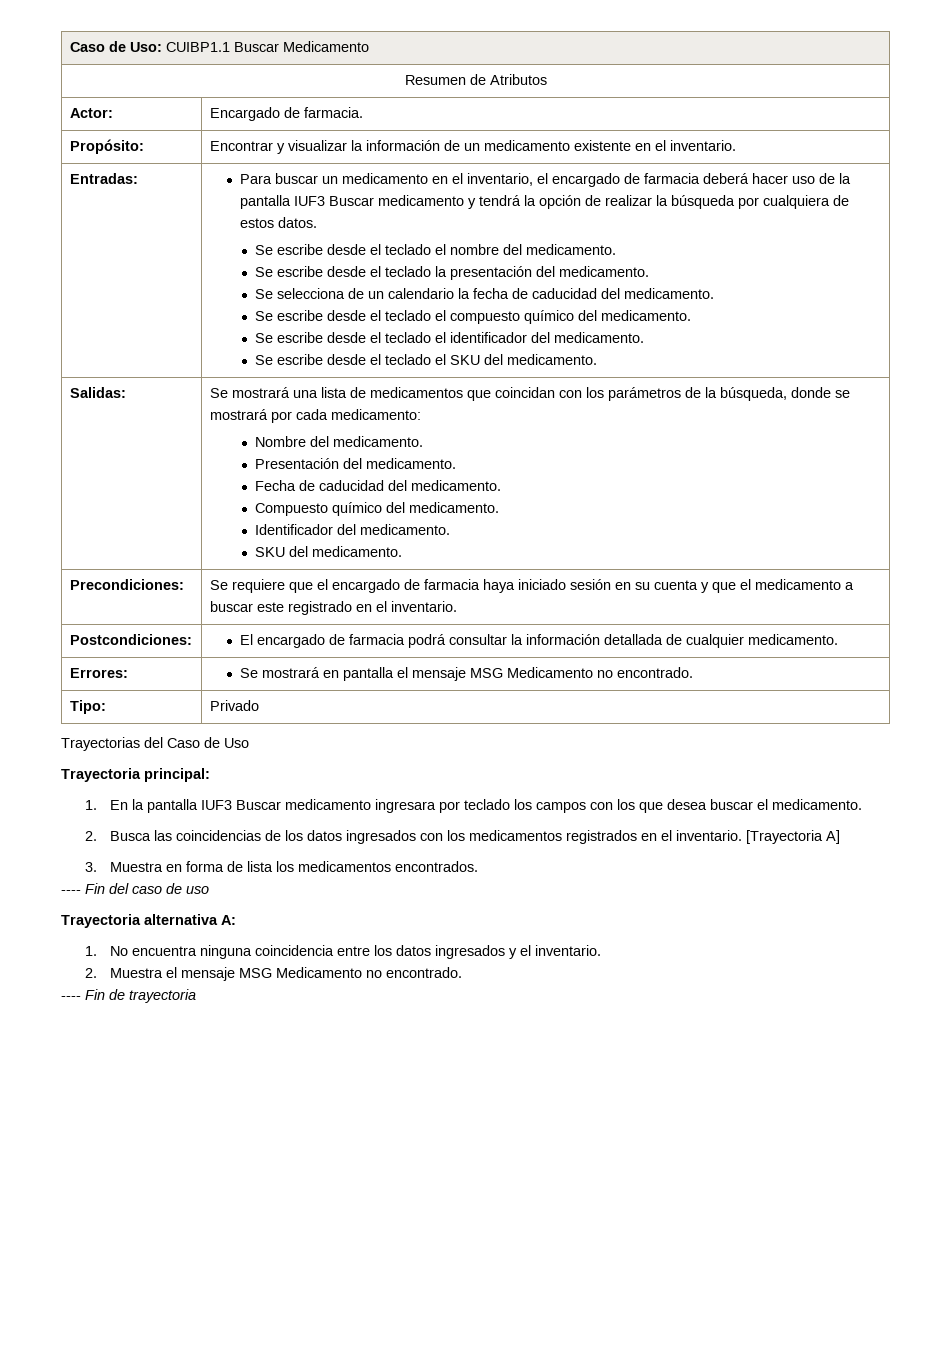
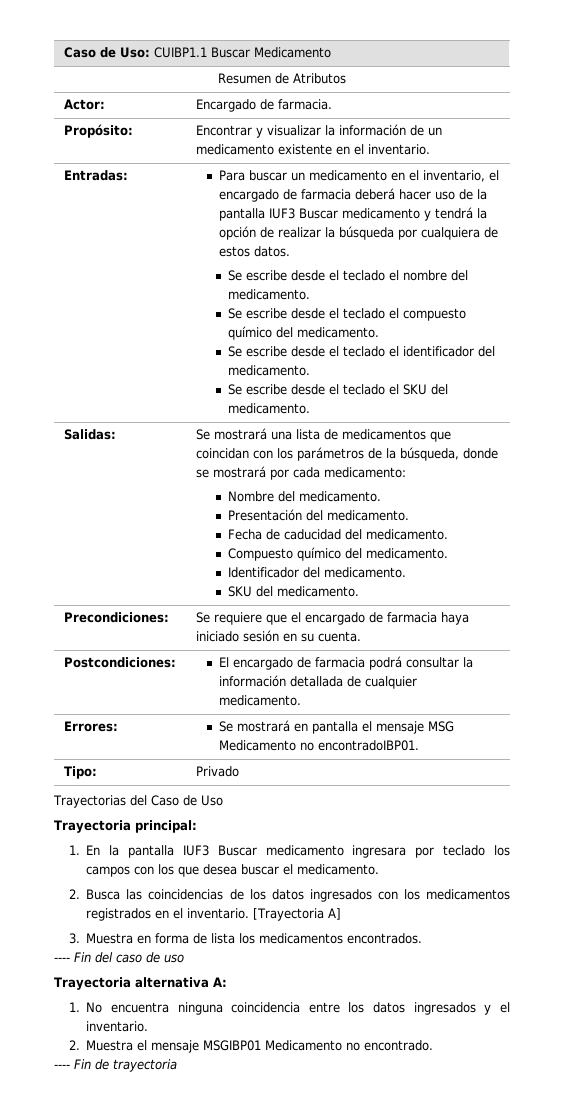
- Se escribe desde el teclado la presentación del medicamento.
- Se selecciona de un calendario la fecha de caducidad del medicamento.
- Precondiciones: | Se requiere que el encargado de farmacia haya iniciado sesión en su cuenta y que el medicamento a buscar este registrado en el inventario.
+ Precondiciones: | Se requiere que el encargado de farmacia haya iniciado sesión en su cuenta.
- Errores: | Se mostrará en pantalla el mensaje MSG Medicamento no encontrado.
+ Errores: | Se mostrará en pantalla el mensaje MSG Medicamento no encontradoIBP01.
- 2. Muestra el mensaje MSG Medicamento no encontrado.
+ 2. Muestra el mensaje MSGIBP01 Medicamento no encontrado.

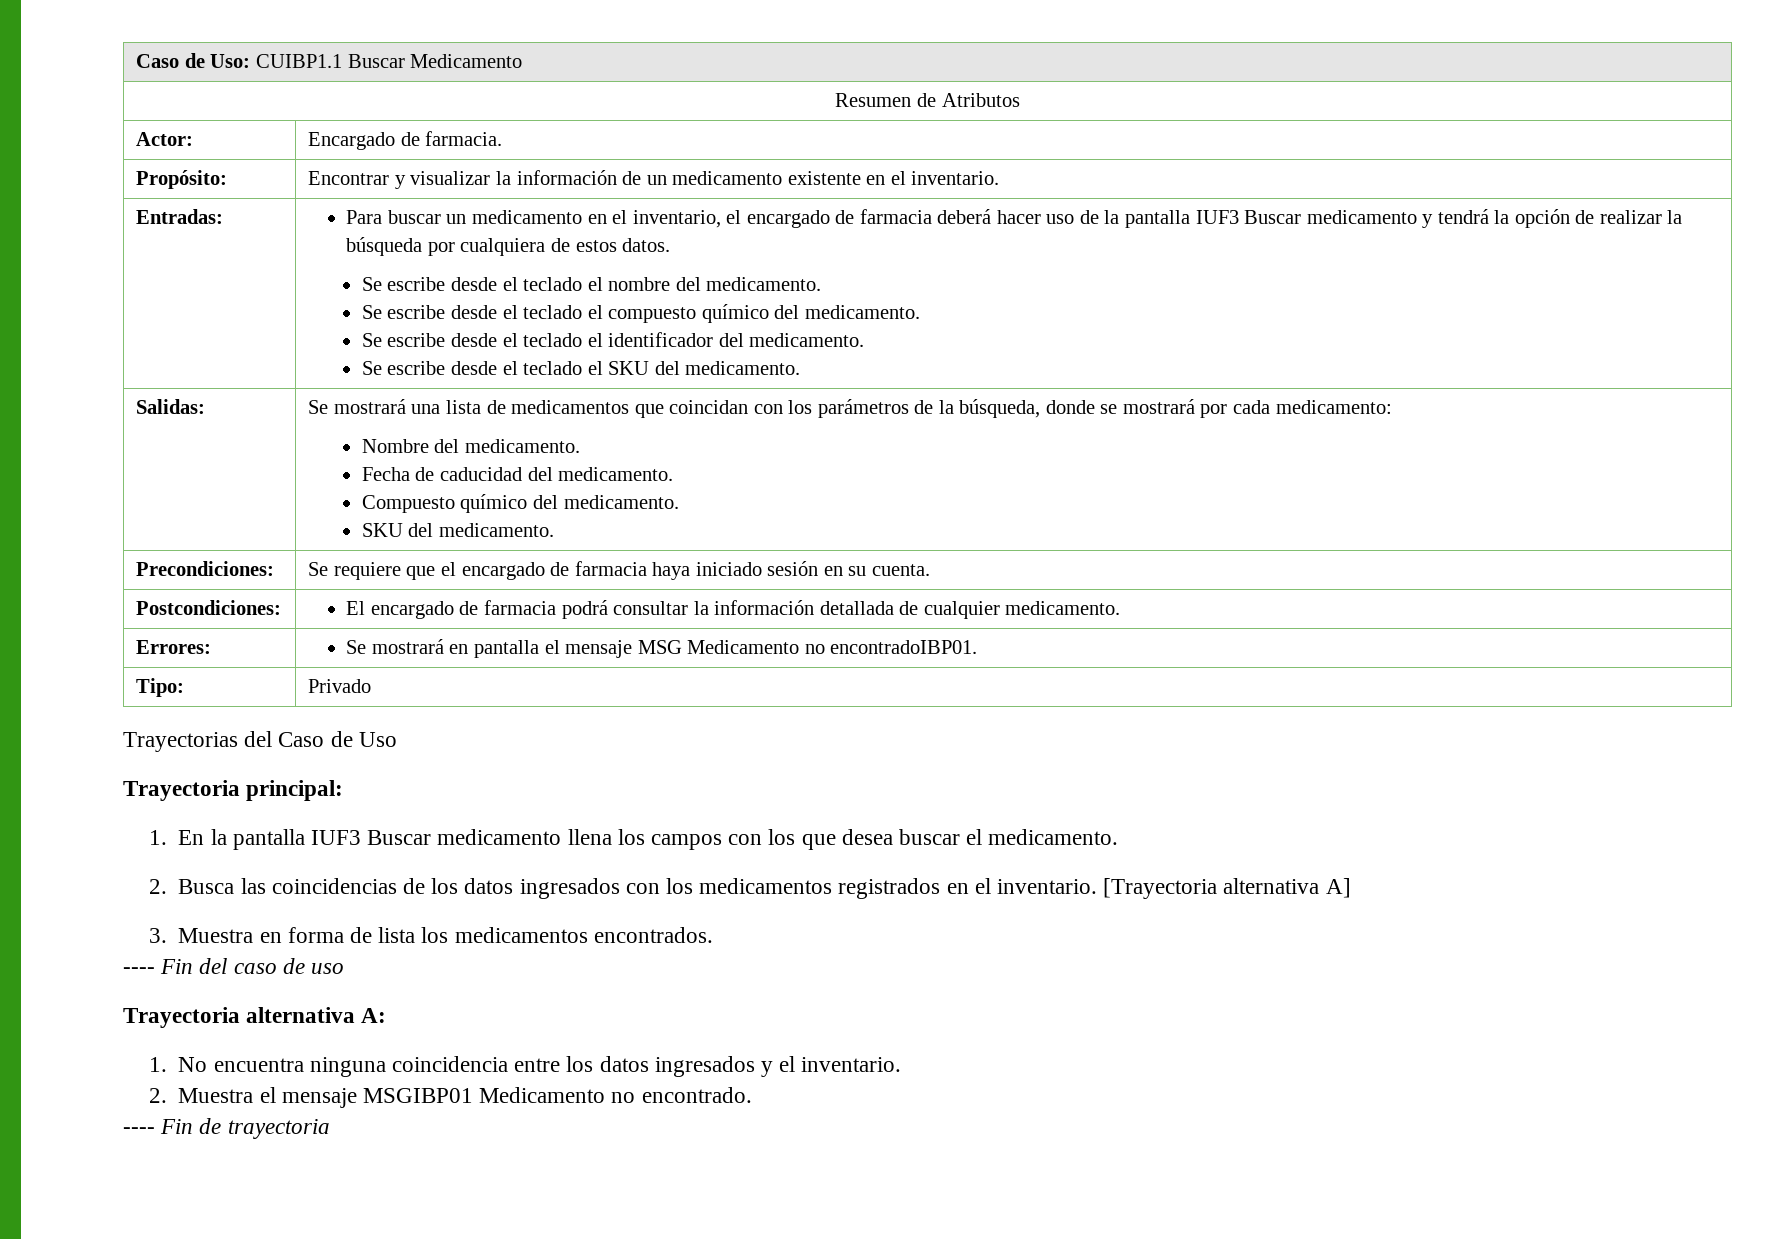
- Presentación del medicamento.
- Identificador del medicamento.
- 1. En la pantalla IUF3 Buscar medicamento ingresara por teclado los campos con los que desea buscar el medicamento.
+ 1. En la pantalla IUF3 Buscar medicamento llena los campos con los que desea buscar el medicamento.
- [Trayectoria A]
+ [Trayectoria alternativa A]

